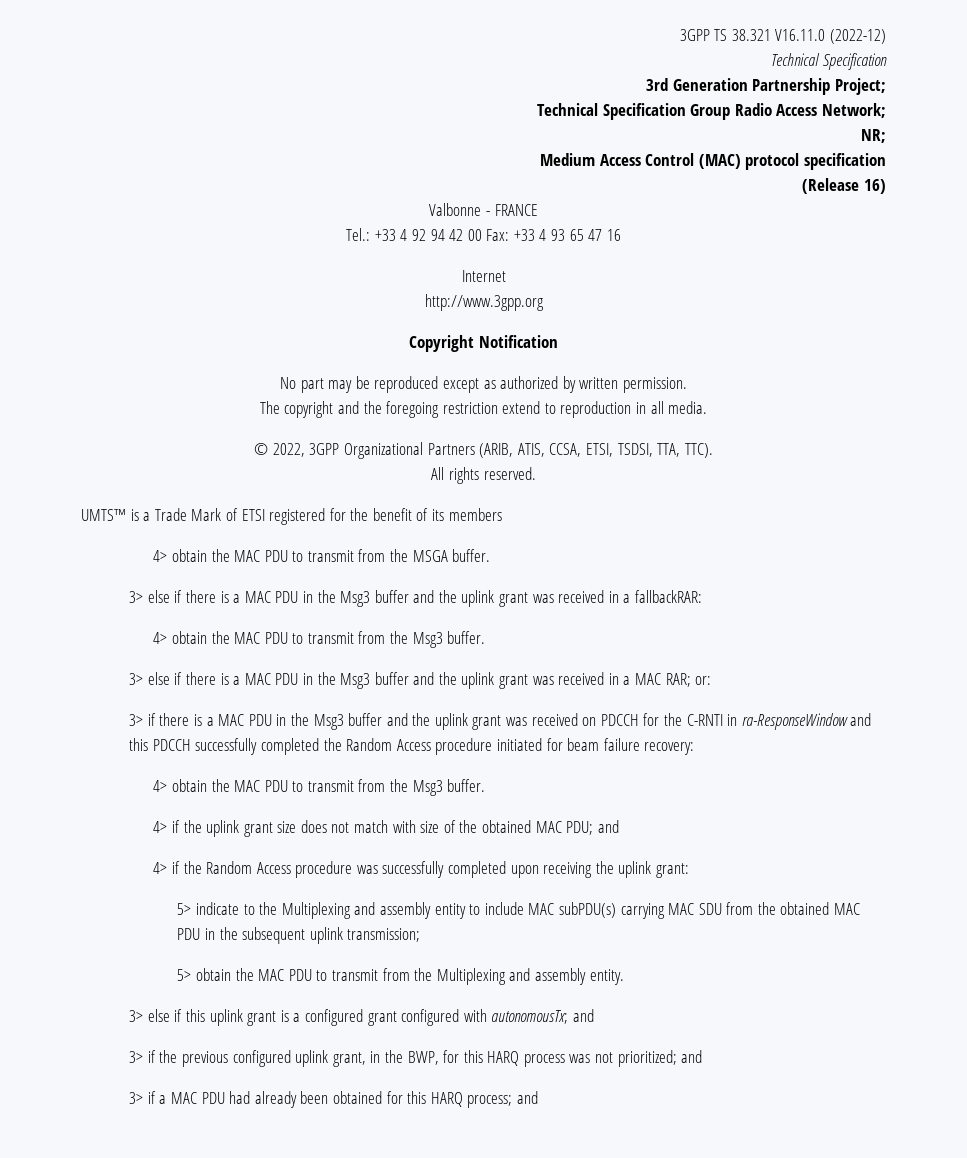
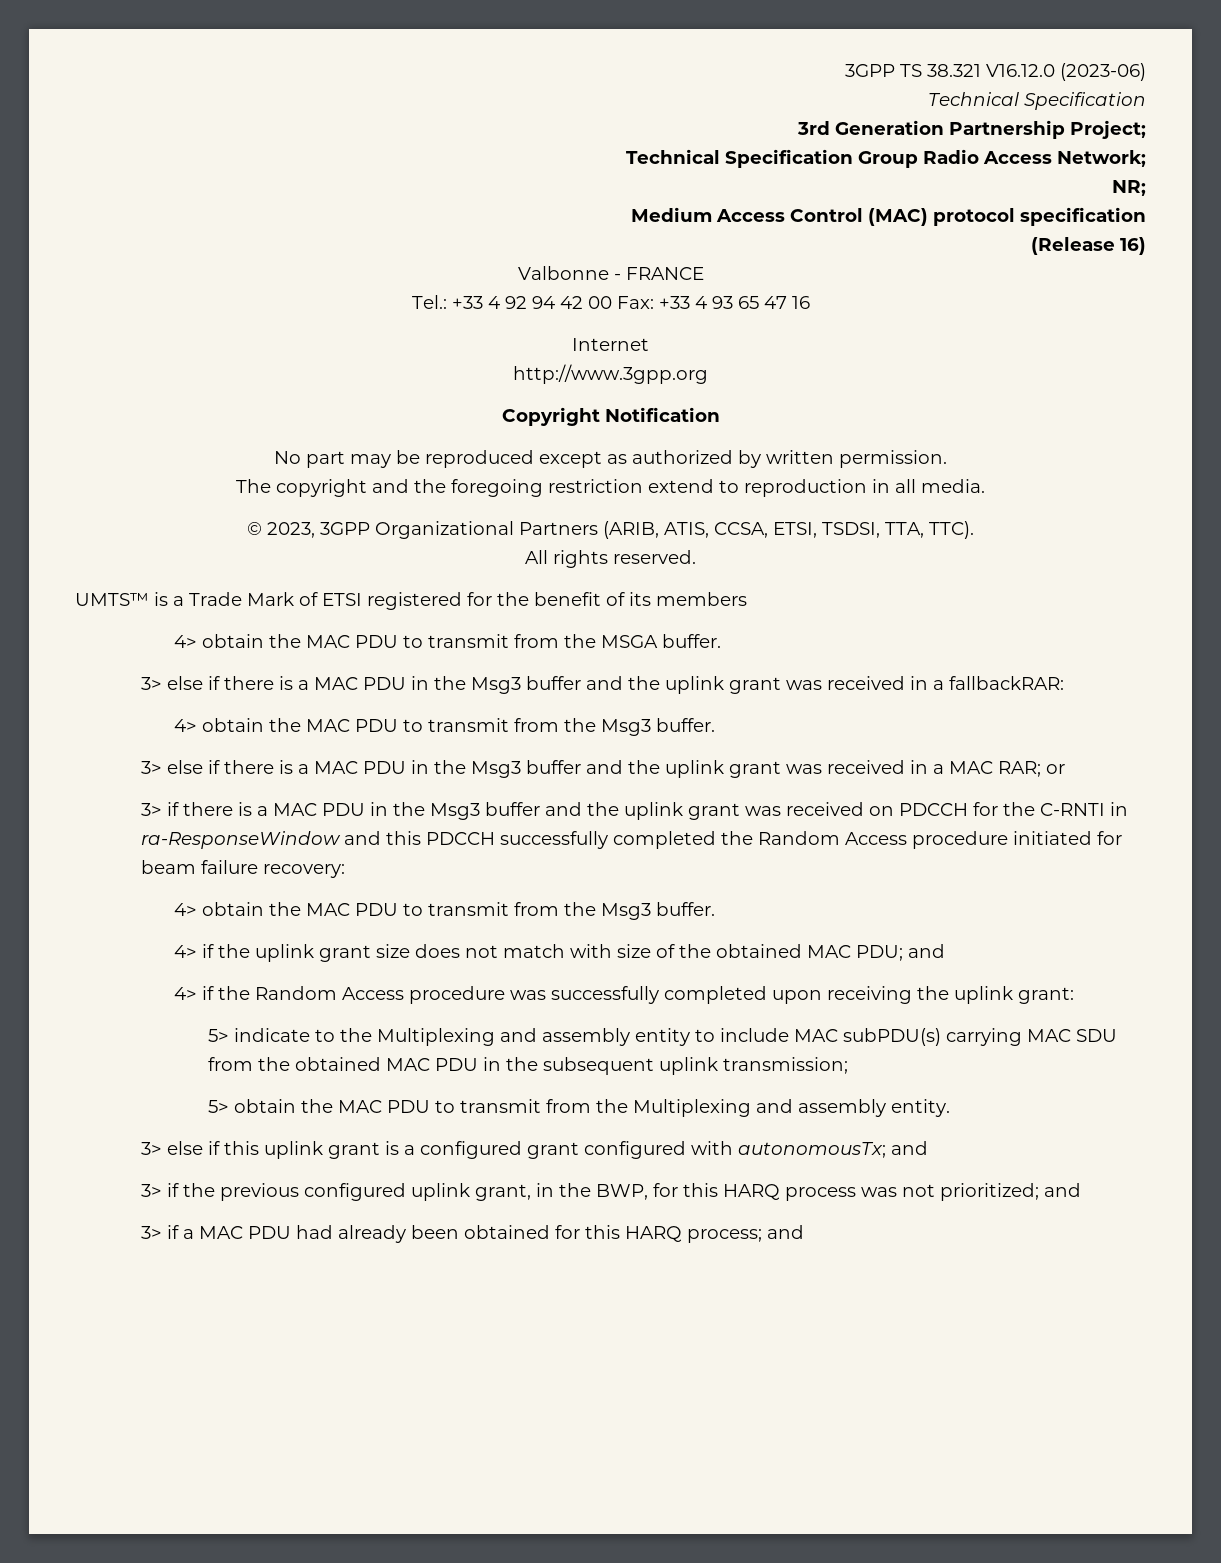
- 3GPP TS 38.321 V16.11.0 (2022-12)
+ 3GPP TS 38.321 V16.12.0 (2023-06)
- © 2022, 3GPP Organizational Partners (ARIB, ATIS, CCSA, ETSI, TSDSI, TTA, TTC).
+ © 2023, 3GPP Organizational Partners (ARIB, ATIS, CCSA, ETSI, TSDSI, TTA, TTC).
- 3> else if there is a MAC PDU in the Msg3 buffer and the uplink grant was received in a MAC RAR; or:
+ 3> else if there is a MAC PDU in the Msg3 buffer and the uplink grant was received in a MAC RAR; or

